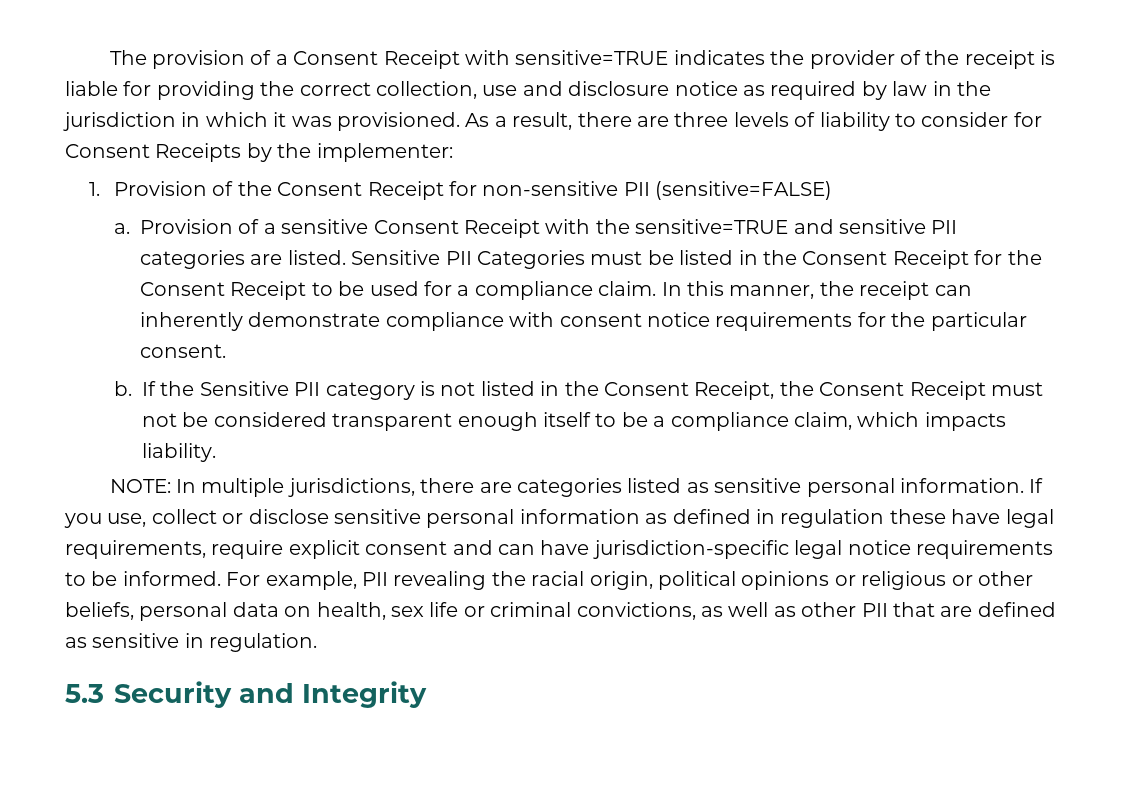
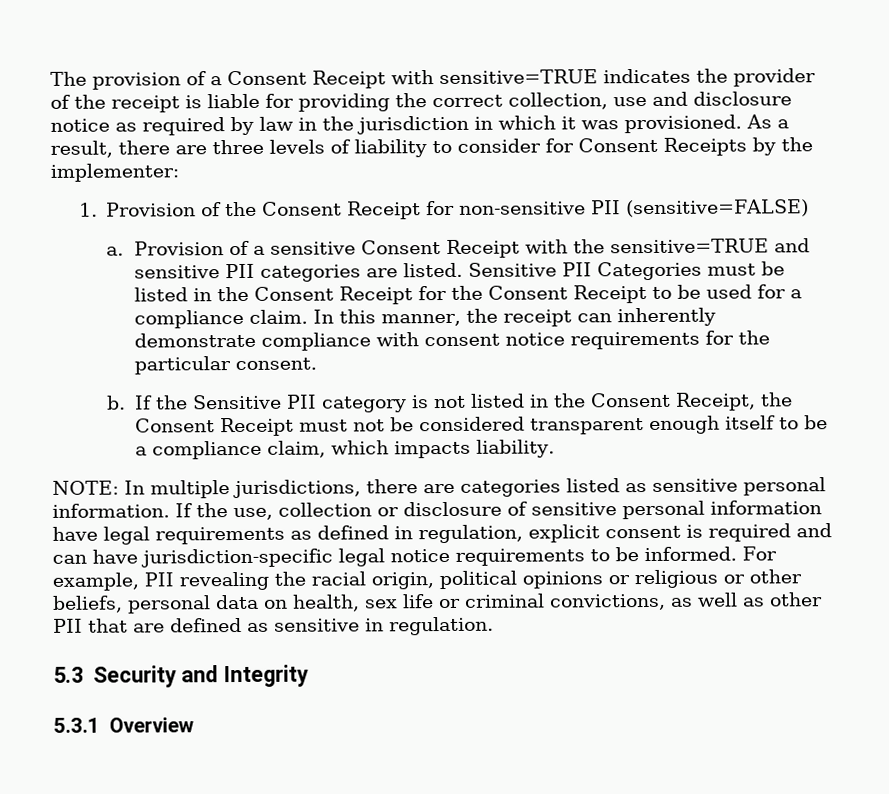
- If you use, collect or disclose sensitive personal information as defined in regulation these have legal requirements, require explicit consent and can have jurisdiction-specific legal notice requirements to be informed.
+ If the use, collection or disclosure of sensitive personal information have legal requirements as defined in regulation, explicit consent is required and can have jurisdiction-specific legal notice requirements to be informed.
+ 5.3.1 Overview

